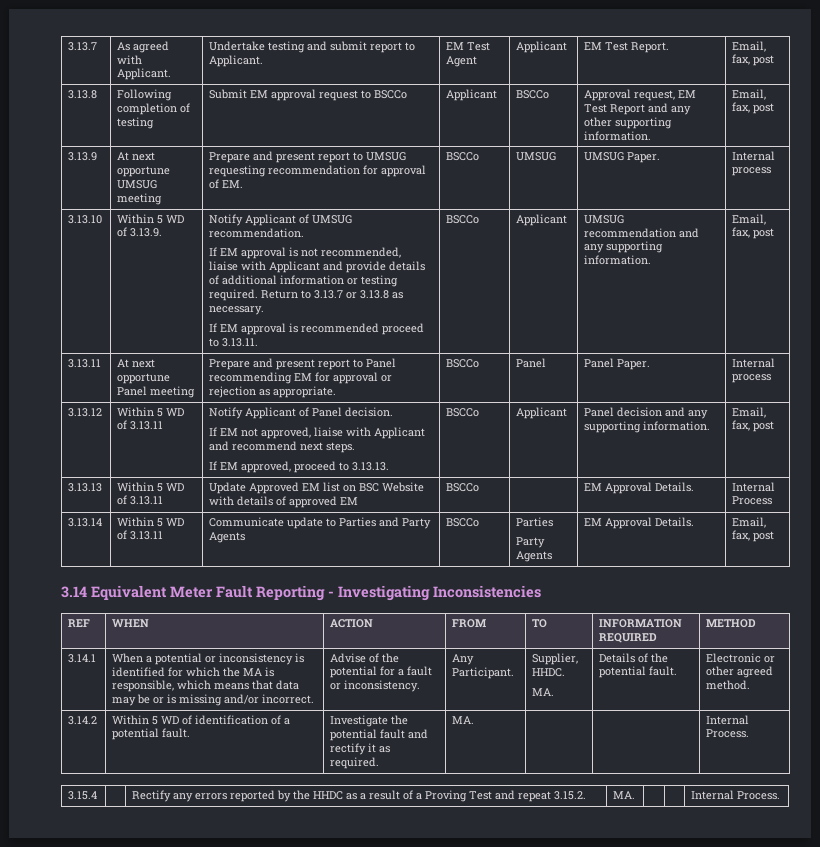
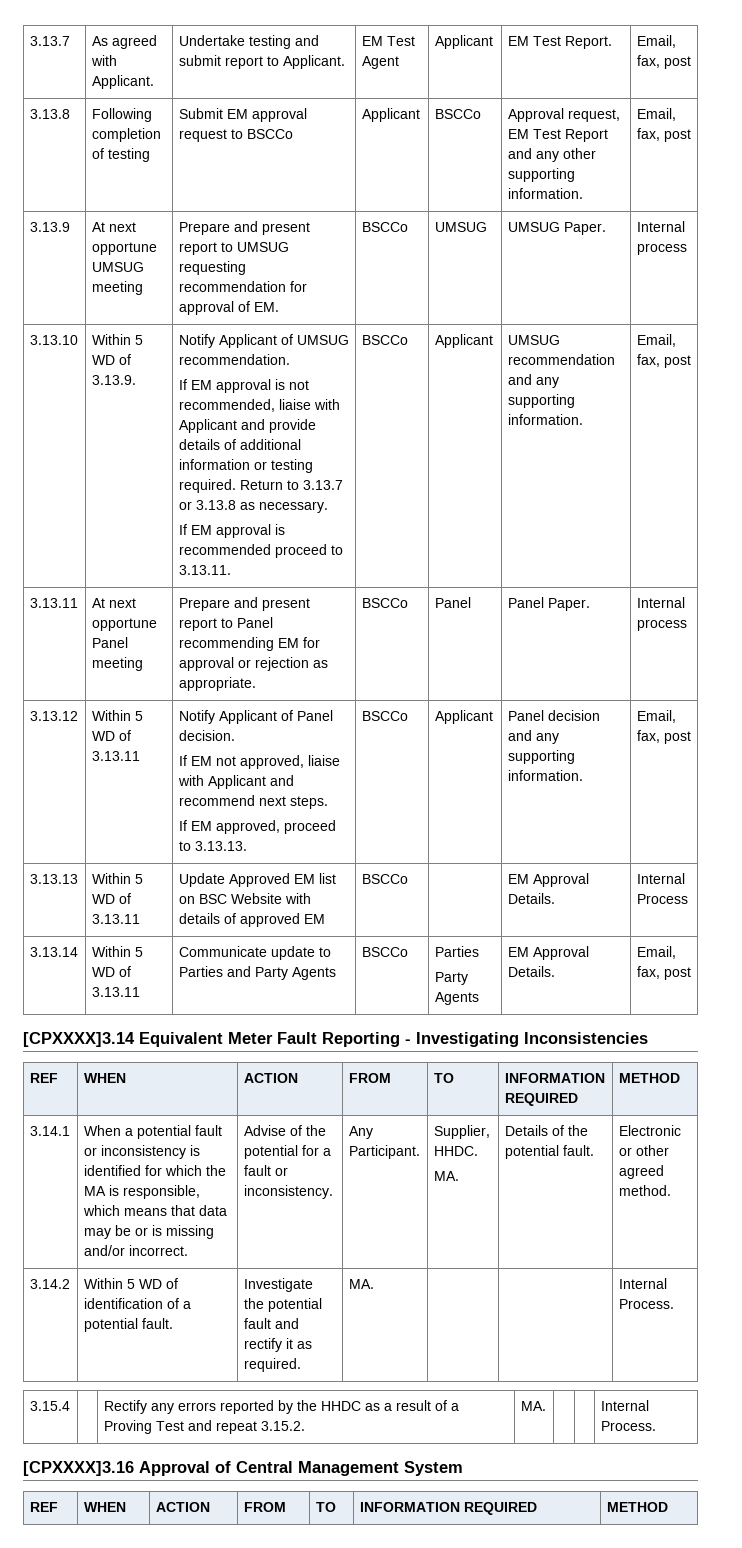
- 3.14 Equivalent Meter Fault Reporting - Investigating Inconsistencies
+ [CPXXXX]3.14 Equivalent Meter Fault Reporting - Investigating Inconsistencies
- When a potential or inconsistency is identified for which the MA is responsible, which means that data may be or is missing and/or incorrect.
+ When a potential fault or inconsistency is identified for which the MA is responsible, which means that data may be or is missing and/or incorrect.
+ [CPXXXX]3.16 Approval of Central Management System
+ REF | WHEN | ACTION | FROM | TO | INFORMATION REQUIRED | METHOD

